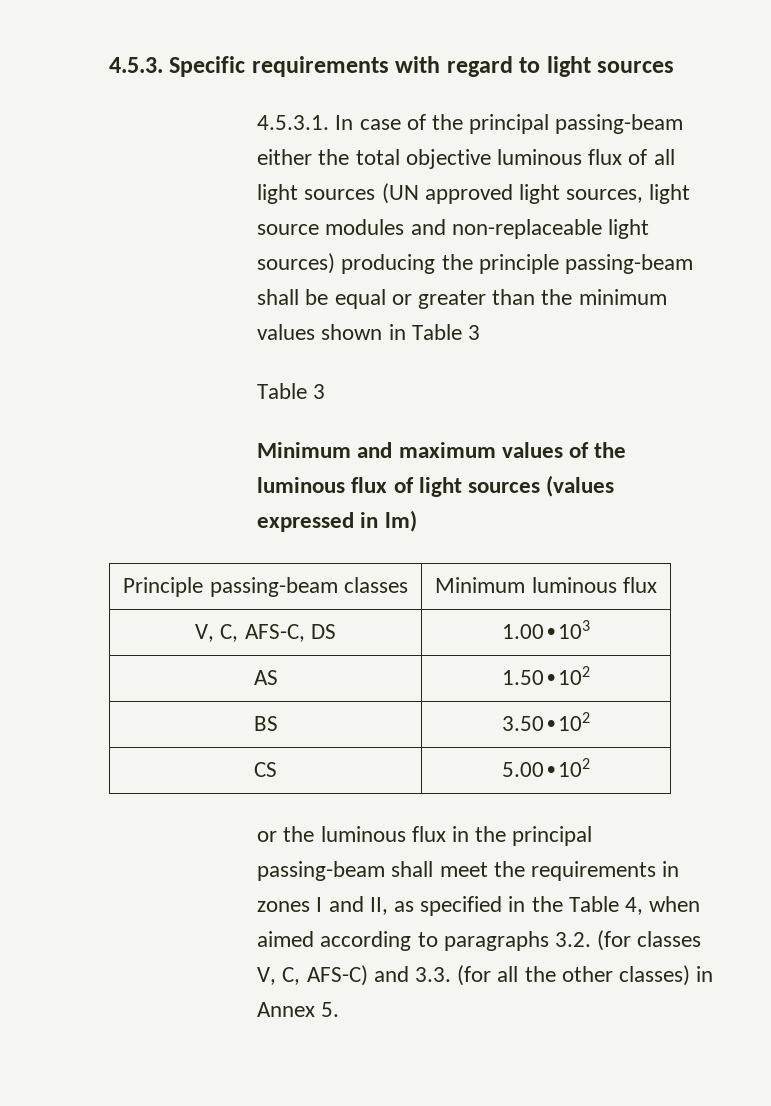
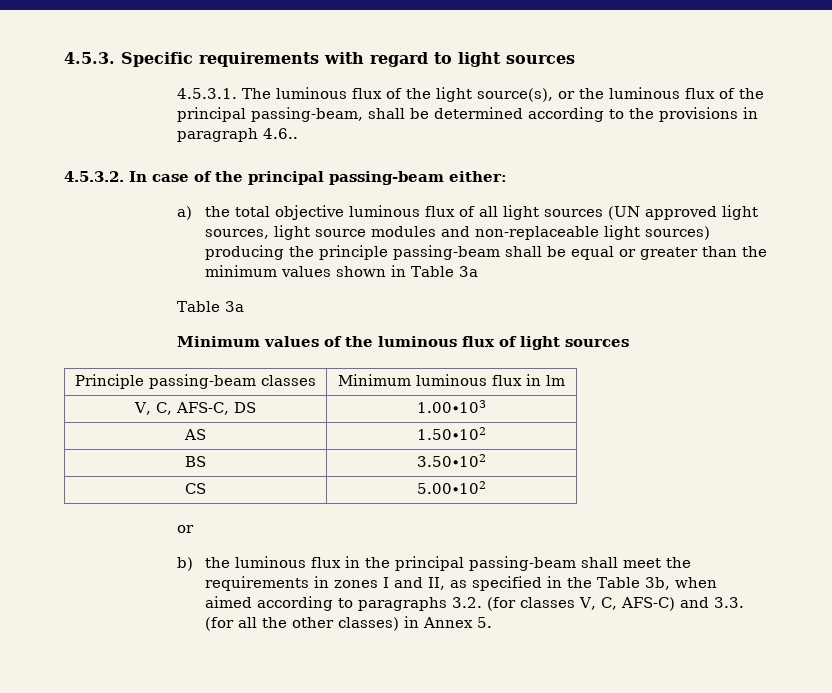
- 4.5.3.1. In case of the principal passing-beam either the total objective luminous flux of all light sources (UN approved light sources, light source modules and non-replaceable light sources) producing the principle passing-beam shall be equal or greater than the minimum values shown in Table 3
- Table 3
- Minimum and maximum values of the luminous flux of light sources (values expressed in lm)
+ 4.5.3.1. The luminous flux of the light source(s), or the luminous flux of the principal passing-beam, shall be determined according to the provisions in paragraph 4.6..
+ 4.5.3.2. In case of the principal passing-beam either:
+ a) the total objective luminous flux of all light sources (UN approved light sources, light source modules and non-replaceable light sources) producing the principle passing-beam shall be equal or greater than the minimum values shown in Table 3a
+ Table 3a
+ Minimum values of the luminous flux of light sources
- Principle passing-beam classes | Minimum luminous flux
+ Principle passing-beam classes | Minimum luminous flux in lm
  CS | 5.00∙102
- or the luminous flux in the principal passing-beam shall meet the requirements in zones I and II, as specified in the Table 4, when aimed according to paragraphs 3.2. (for classes V, C, AFS-C) and 3.3. (for all the other classes) in Annex 5.
+ or
+ b) the luminous flux in the principal passing-beam shall meet the requirements in zones I and II, as specified in the Table 3b, when aimed according to paragraphs 3.2. (for classes V, C, AFS-C) and 3.3. (for all the other classes) in Annex 5.

